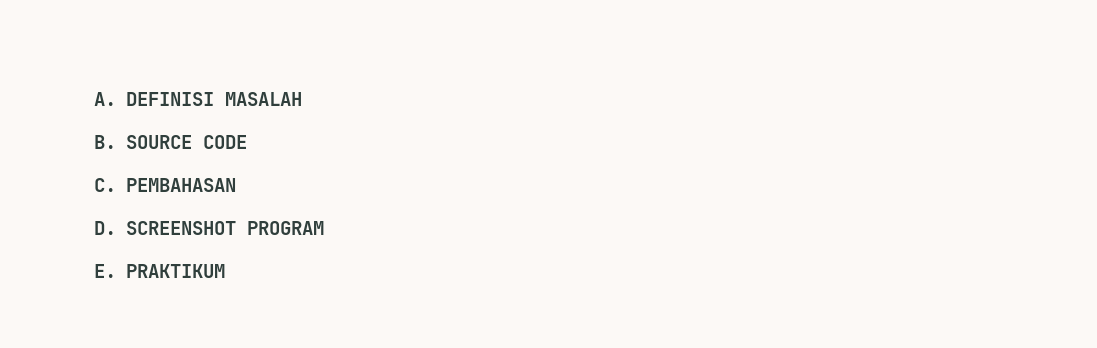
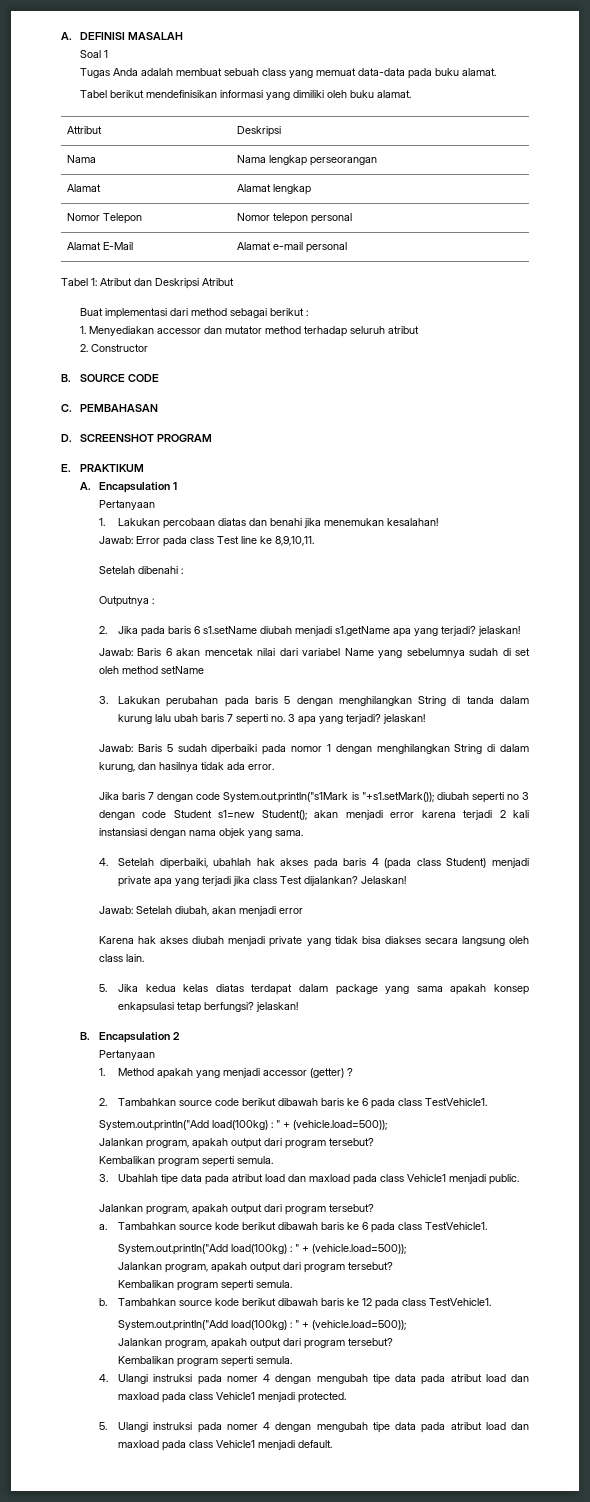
+ Soal 1
+ Tugas Anda adalah membuat sebuah class yang memuat data-data pada buku alamat.
+ Tabel berikut mendefinisikan informasi yang dimiliki oleh buku alamat.
+ Attribut | Deskripsi
+ Nama | Nama lengkap perseorangan
+ Alamat | Alamat lengkap
+ Nomor Telepon | Nomor telepon personal
+ Alamat E-Mail | Alamat e-mail personal
+ Tabel 1: Atribut dan Deskripsi Atribut
+ Buat implementasi dari method sebagai berikut :
+ 1. Menyediakan accessor dan mutator method terhadap seluruh atribut
+ 2. Constructor
+ A. Encapsulation 1
+ Pertanyaan
+ 1. Lakukan percobaan diatas dan benahi jika menemukan kesalahan!
+ Jawab: Error pada class Test line ke 8,9,10,11.
+ Setelah dibenahi :
+ Outputnya :
+ 2. Jika pada baris 6 s1.setName diubah menjadi s1.getName apa yang terjadi? jelaskan!
+ Jawab: Baris 6 akan mencetak nilai dari variabel Name yang sebelumnya sudah di set oleh method setName
+ 3. Lakukan perubahan pada baris 5 dengan menghilangkan String di tanda dalam kurung lalu ubah baris 7 seperti no. 3 apa yang terjadi? jelaskan!
+ Jawab: Baris 5 sudah diperbaiki pada nomor 1 dengan menghilangkan String di dalam kurung, dan hasilnya tidak ada error.
+ Jika baris 7 dengan code System.out.println("s1Mark is "+s1.setMark()); diubah seperti no 3 dengan code Student s1=new Student(); akan menjadi error karena terjadi 2 kali instansiasi dengan nama objek yang sama.
+ 4. Setelah diperbaiki, ubahlah hak akses pada baris 4 (pada class Student) menjadi private apa yang terjadi jika class Test dijalankan? Jelaskan!
+ Jawab: Setelah diubah, akan menjadi error
+ Karena hak akses diubah menjadi private yang tidak bisa diakses secara langsung oleh class lain.
+ 5. Jika kedua kelas diatas terdapat dalam package yang sama apakah konsep enkapsulasi tetap berfungsi? jelaskan!
+ B. Encapsulation 2
+ Pertanyaan
+ 1. Method apakah yang menjadi accessor (getter) ?
+ 2. Tambahkan source code berikut dibawah baris ke 6 pada class TestVehicle1.
+ System.out.println("Add load(100kg) : " + (vehicle.load=500));
+ Jalankan program, apakah output dari program tersebut?
+ Kembalikan program seperti semula.
+ 3. Ubahlah tipe data pada atribut load dan maxload pada class Vehicle1 menjadi public.
+ Jalankan program, apakah output dari program tersebut?
+ a. Tambahkan source kode berikut dibawah baris ke 6 pada class TestVehicle1.
+ System.out.println("Add load(100kg) : " + (vehicle.load=500));
+ Jalankan program, apakah output dari program tersebut?
+ Kembalikan program seperti semula.
+ b. Tambahkan source kode berikut dibawah baris ke 12 pada class TestVehicle1.
+ System.out.println("Add load(100kg) : " + (vehicle.load=500));
+ Jalankan program, apakah output dari program tersebut?
+ Kembalikan program seperti semula.
+ 4. Ulangi instruksi pada nomer 4 dengan mengubah tipe data pada atribut load dan maxload pada class Vehicle1 menjadi protected.
+ 5. Ulangi instruksi pada nomer 4 dengan mengubah tipe data pada atribut load dan maxload pada class Vehicle1 menjadi default.

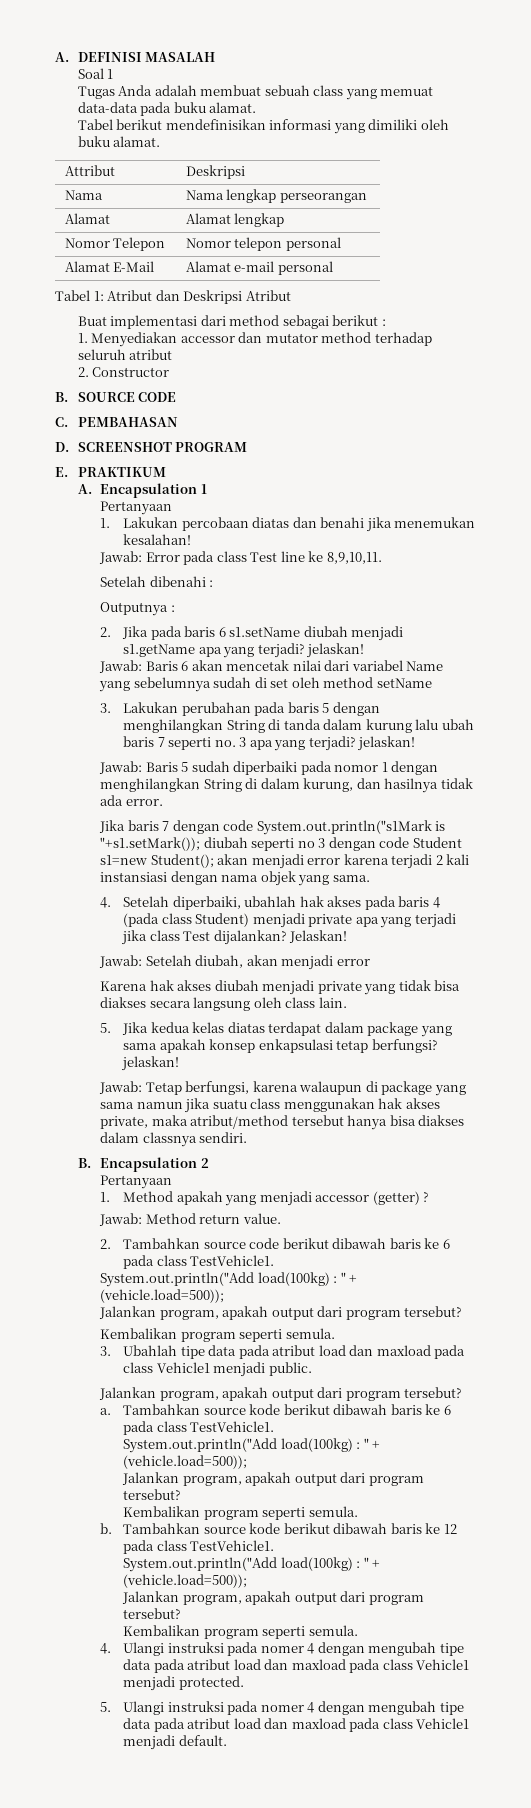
+ Jawab: Tetap berfungsi, karena walaupun di package yang sama namun jika suatu class menggunakan hak akses private, maka atribut/method tersebut hanya bisa diakses dalam classnya sendiri.
+ Jawab: Method return value.

